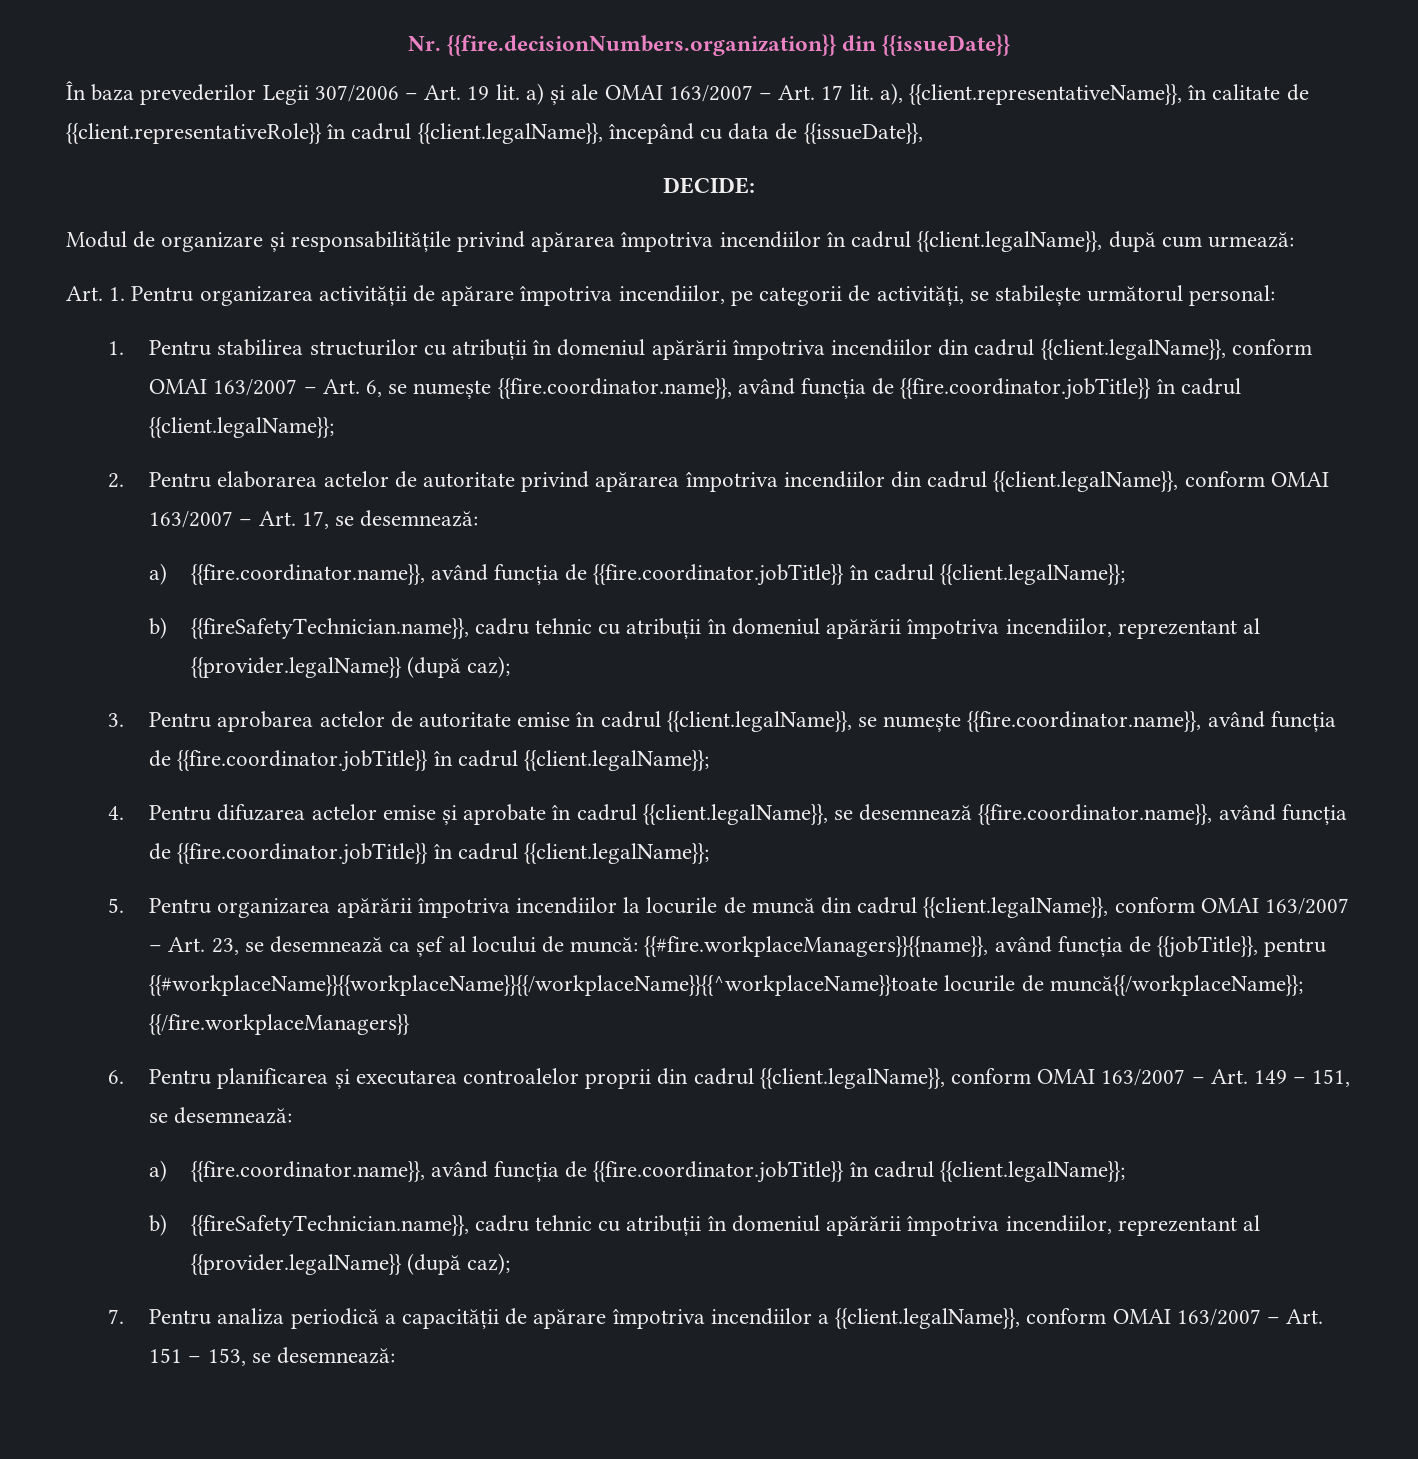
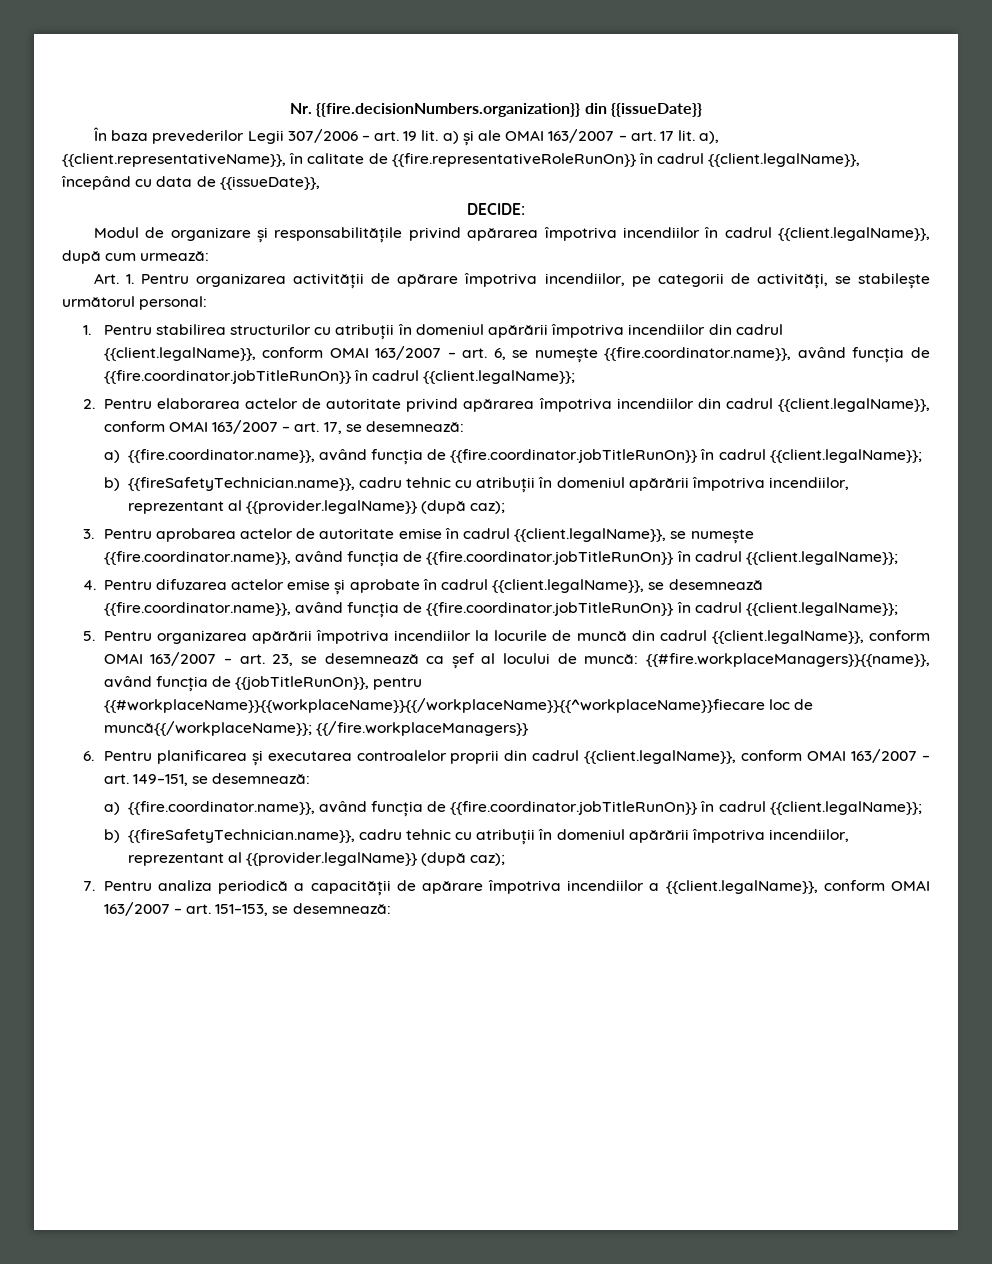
- În baza prevederilor Legii 307/2006 – Art. 19 lit. a) și ale OMAI 163/2007 – Art. 17 lit. a), {{client.representativeName}}, în calitate de {{client.representativeRole}} în cadrul {{client.legalName}}, începând cu data de {{issueDate}},
+ În baza prevederilor Legii 307/2006 – art. 19 lit. a) și ale OMAI 163/2007 – art. 17 lit. a), {{client.representativeName}}, în calitate de {{fire.representativeRoleRunOn}} în cadrul {{client.legalName}}, începând cu data de {{issueDate}},
- 1. Pentru stabilirea structurilor cu atribuții în domeniul apărării împotriva incendiilor din cadrul {{client.legalName}}, conform OMAI 163/2007 – Art. 6, se numește {{fire.coordinator.name}}, având funcția de {{fire.coordinator.jobTitle}} în cadrul {{client.legalName}};
+ 1. Pentru stabilirea structurilor cu atribuții în domeniul apărării împotriva incendiilor din cadrul {{client.legalName}}, conform OMAI 163/2007 – art. 6, se numește {{fire.coordinator.name}}, având funcția de {{fire.coordinator.jobTitleRunOn}} în cadrul {{client.legalName}};
- 2. Pentru elaborarea actelor de autoritate privind apărarea împotriva incendiilor din cadrul {{client.legalName}}, conform OMAI 163/2007 – Art. 17, se desemnează:
- a) {{fire.coordinator.name}}, având funcția de {{fire.coordinator.jobTitle}} în cadrul {{client.legalName}};
+ 2. Pentru elaborarea actelor de autoritate privind apărarea împotriva incendiilor din cadrul {{client.legalName}}, conform OMAI 163/2007 – art. 17, se desemnează:
+ a) {{fire.coordinator.name}}, având funcția de {{fire.coordinator.jobTitleRunOn}} în cadrul {{client.legalName}};
- 3. Pentru aprobarea actelor de autoritate emise în cadrul {{client.legalName}}, se numește {{fire.coordinator.name}}, având funcția de {{fire.coordinator.jobTitle}} în cadrul {{client.legalName}};
+ 3. Pentru aprobarea actelor de autoritate emise în cadrul {{client.legalName}}, se numește {{fire.coordinator.name}}, având funcția de {{fire.coordinator.jobTitleRunOn}} în cadrul {{client.legalName}};
- 4. Pentru difuzarea actelor emise și aprobate în cadrul {{client.legalName}}, se desemnează {{fire.coordinator.name}}, având funcția de {{fire.coordinator.jobTitle}} în cadrul {{client.legalName}};
+ 4. Pentru difuzarea actelor emise și aprobate în cadrul {{client.legalName}}, se desemnează {{fire.coordinator.name}}, având funcția de {{fire.coordinator.jobTitleRunOn}} în cadrul {{client.legalName}};
- 5. Pentru organizarea apărării împotriva incendiilor la locurile de muncă din cadrul {{client.legalName}}, conform OMAI 163/2007 – Art. 23, se desemnează ca șef al locului de muncă: {{#fire.workplaceManagers}}{{name}}, având funcția de {{jobTitle}}, pentru {{#workplaceName}}{{workplaceName}}{{/workplaceName}}{{^workplaceName}}toate locurile de muncă{{/workplaceName}}; {{/fire.workplaceManagers}}
+ 5. Pentru organizarea apărării împotriva incendiilor la locurile de muncă din cadrul {{client.legalName}}, conform OMAI 163/2007 – art. 23, se desemnează ca șef al locului de muncă: {{#fire.workplaceManagers}}{{name}}, având funcția de {{jobTitleRunOn}}, pentru {{#workplaceName}}{{workplaceName}}{{/workplaceName}}{{^workplaceName}}fiecare loc de muncă{{/workplaceName}}; {{/fire.workplaceManagers}}
- 6. Pentru planificarea și executarea controalelor proprii din cadrul {{client.legalName}}, conform OMAI 163/2007 – Art. 149 – 151, se desemnează:
- a) {{fire.coordinator.name}}, având funcția de {{fire.coordinator.jobTitle}} în cadrul {{client.legalName}};
+ 6. Pentru planificarea și executarea controalelor proprii din cadrul {{client.legalName}}, conform OMAI 163/2007 – art. 149–151, se desemnează:
+ a) {{fire.coordinator.name}}, având funcția de {{fire.coordinator.jobTitleRunOn}} în cadrul {{client.legalName}};
- 7. Pentru analiza periodică a capacității de apărare împotriva incendiilor a {{client.legalName}}, conform OMAI 163/2007 – Art. 151 – 153, se desemnează:
+ 7. Pentru analiza periodică a capacității de apărare împotriva incendiilor a {{client.legalName}}, conform OMAI 163/2007 – art. 151–153, se desemnează:

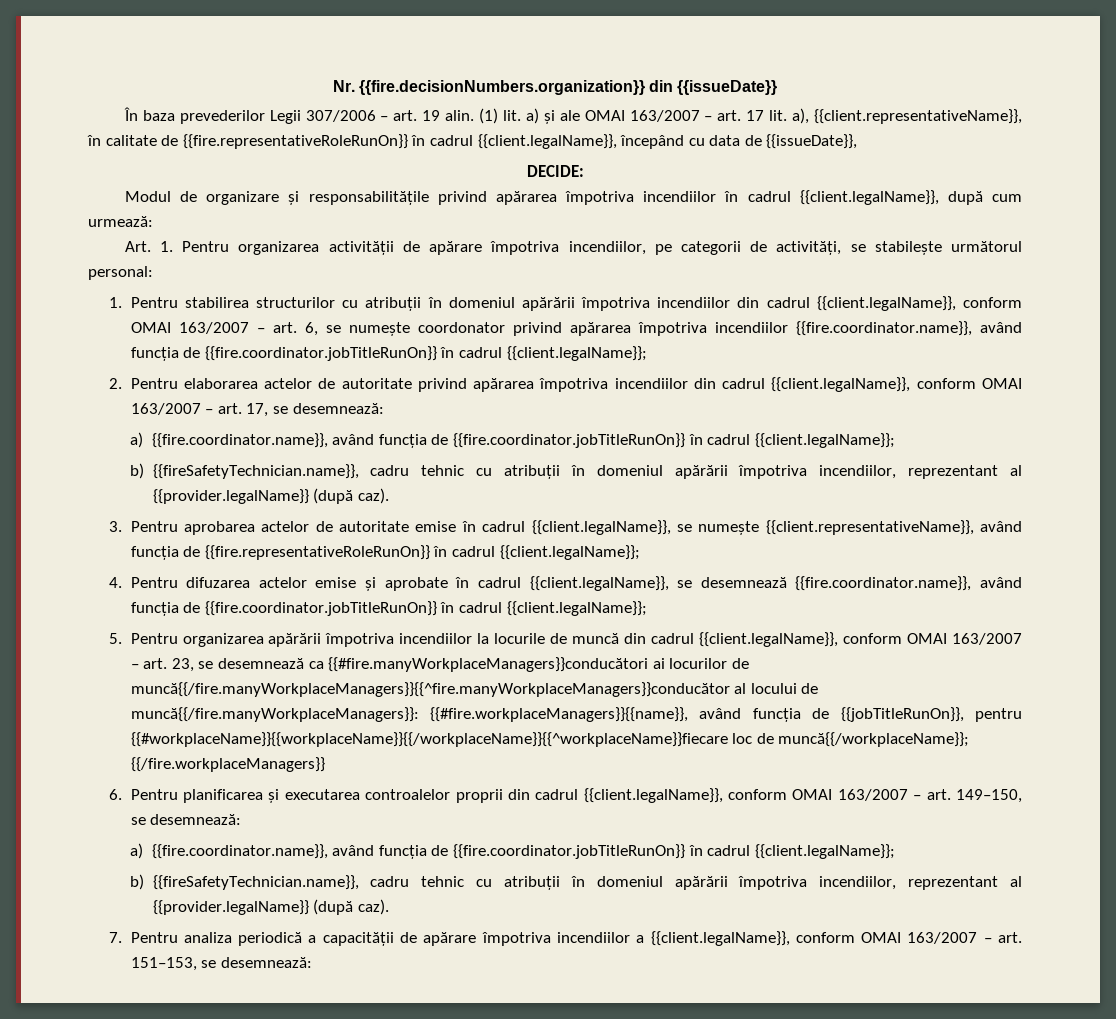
- În baza prevederilor Legii 307/2006 – art. 19 lit. a) și ale OMAI 163/2007 – art. 17 lit. a), {{client.representativeName}}, în calitate de {{fire.representativeRoleRunOn}} în cadrul {{client.legalName}}, începând cu data de {{issueDate}},
+ În baza prevederilor Legii 307/2006 – art. 19 alin. (1) lit. a) și ale OMAI 163/2007 – art. 17 lit. a), {{client.representativeName}}, în calitate de {{fire.representativeRoleRunOn}} în cadrul {{client.legalName}}, începând cu data de {{issueDate}},
- 1. Pentru stabilirea structurilor cu atribuții în domeniul apărării împotriva incendiilor din cadrul {{client.legalName}}, conform OMAI 163/2007 – art. 6, se numește {{fire.coordinator.name}}, având funcția de {{fire.coordinator.jobTitleRunOn}} în cadrul {{client.legalName}};
+ 1. Pentru stabilirea structurilor cu atribuții în domeniul apărării împotriva incendiilor din cadrul {{client.legalName}}, conform OMAI 163/2007 – art. 6, se numește coordonator privind apărarea împotriva incendiilor {{fire.coordinator.name}}, având funcția de {{fire.coordinator.jobTitleRunOn}} în cadrul {{client.legalName}};
  2. Pentru elaborarea actelor de autoritate privind apărarea împotriva incendiilor din cadrul {{client.legalName}}, conform OMAI 163/2007 – art. 17, se desemnează:
  a) {{fire.coordinator.name}}, având funcția de {{fire.coordinator.jobTitleRunOn}} în cadrul {{client.legalName}};
- b) {{fireSafetyTechnician.name}}, cadru tehnic cu atribuții în domeniul apărării împotriva incendiilor, reprezentant al {{provider.legalName}} (după caz);
+ b) {{fireSafetyTechnician.name}}, cadru tehnic cu atribuții în domeniul apărării împotriva incendiilor, reprezentant al {{provider.legalName}} (după caz).
- 3. Pentru aprobarea actelor de autoritate emise în cadrul {{client.legalName}}, se numește {{fire.coordinator.name}}, având funcția de {{fire.coordinator.jobTitleRunOn}} în cadrul {{client.legalName}};
+ 3. Pentru aprobarea actelor de autoritate emise în cadrul {{client.legalName}}, se numește {{client.representativeName}}, având funcția de {{fire.representativeRoleRunOn}} în cadrul {{client.legalName}};
- 5. Pentru organizarea apărării împotriva incendiilor la locurile de muncă din cadrul {{client.legalName}}, conform OMAI 163/2007 – art. 23, se desemnează ca șef al locului de muncă: {{#fire.workplaceManagers}}{{name}}, având funcția de {{jobTitleRunOn}}, pentru {{#workplaceName}}{{workplaceName}}{{/workplaceName}}{{^workplaceName}}fiecare loc de muncă{{/workplaceName}}; {{/fire.workplaceManagers}}
+ 5. Pentru organizarea apărării împotriva incendiilor la locurile de muncă din cadrul {{client.legalName}}, conform OMAI 163/2007 – art. 23, se desemnează ca {{#fire.manyWorkplaceManagers}}conducători ai locurilor de muncă{{/fire.manyWorkplaceManagers}}{{^fire.manyWorkplaceManagers}}conducător al locului de muncă{{/fire.manyWorkplaceManagers}}: {{#fire.workplaceManagers}}{{name}}, având funcția de {{jobTitleRunOn}}, pentru {{#workplaceName}}{{workplaceName}}{{/workplaceName}}{{^workplaceName}}fiecare loc de muncă{{/workplaceName}}; {{/fire.workplaceManagers}}
- 6. Pentru planificarea și executarea controalelor proprii din cadrul {{client.legalName}}, conform OMAI 163/2007 – art. 149–151, se desemnează:
+ 6. Pentru planificarea și executarea controalelor proprii din cadrul {{client.legalName}}, conform OMAI 163/2007 – art. 149–150, se desemnează:
  a) {{fire.coordinator.name}}, având funcția de {{fire.coordinator.jobTitleRunOn}} în cadrul {{client.legalName}};
- b) {{fireSafetyTechnician.name}}, cadru tehnic cu atribuții în domeniul apărării împotriva incendiilor, reprezentant al {{provider.legalName}} (după caz);
+ b) {{fireSafetyTechnician.name}}, cadru tehnic cu atribuții în domeniul apărării împotriva incendiilor, reprezentant al {{provider.legalName}} (după caz).

